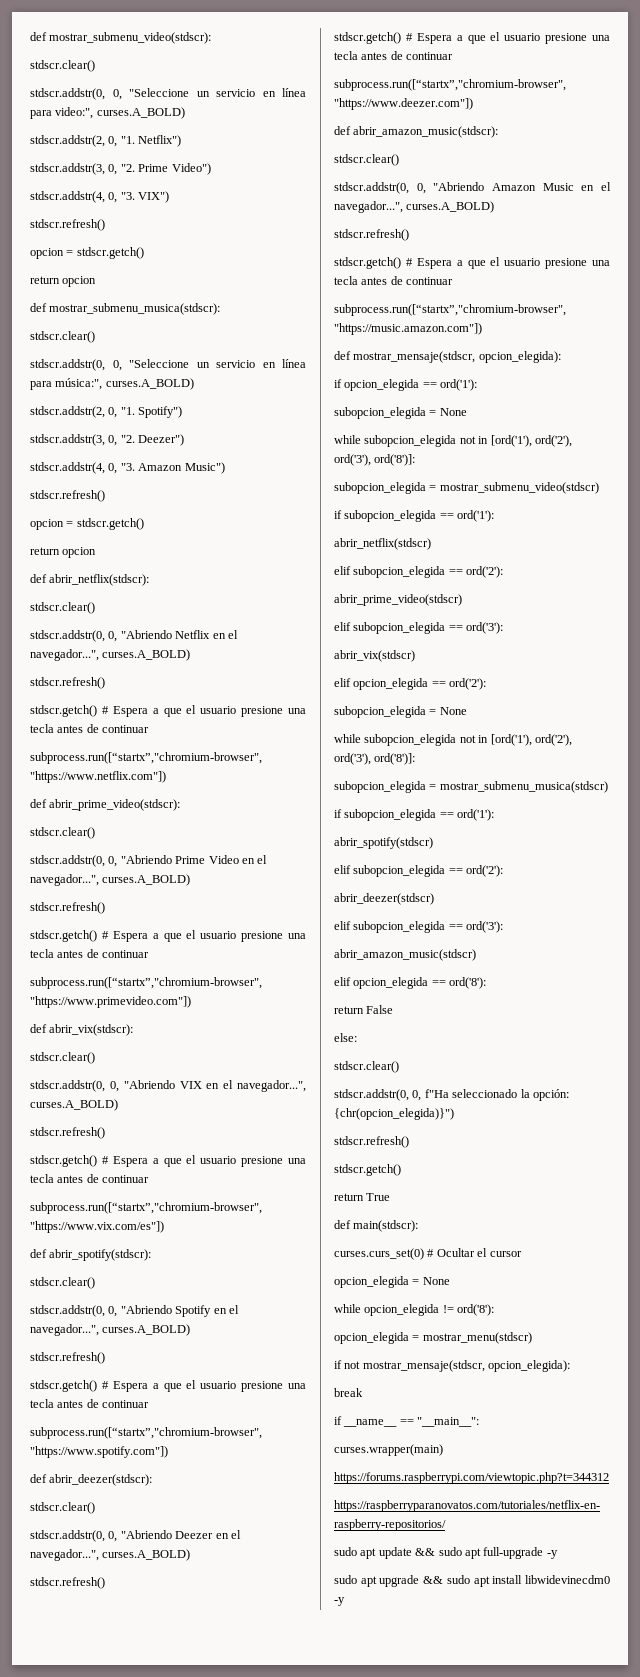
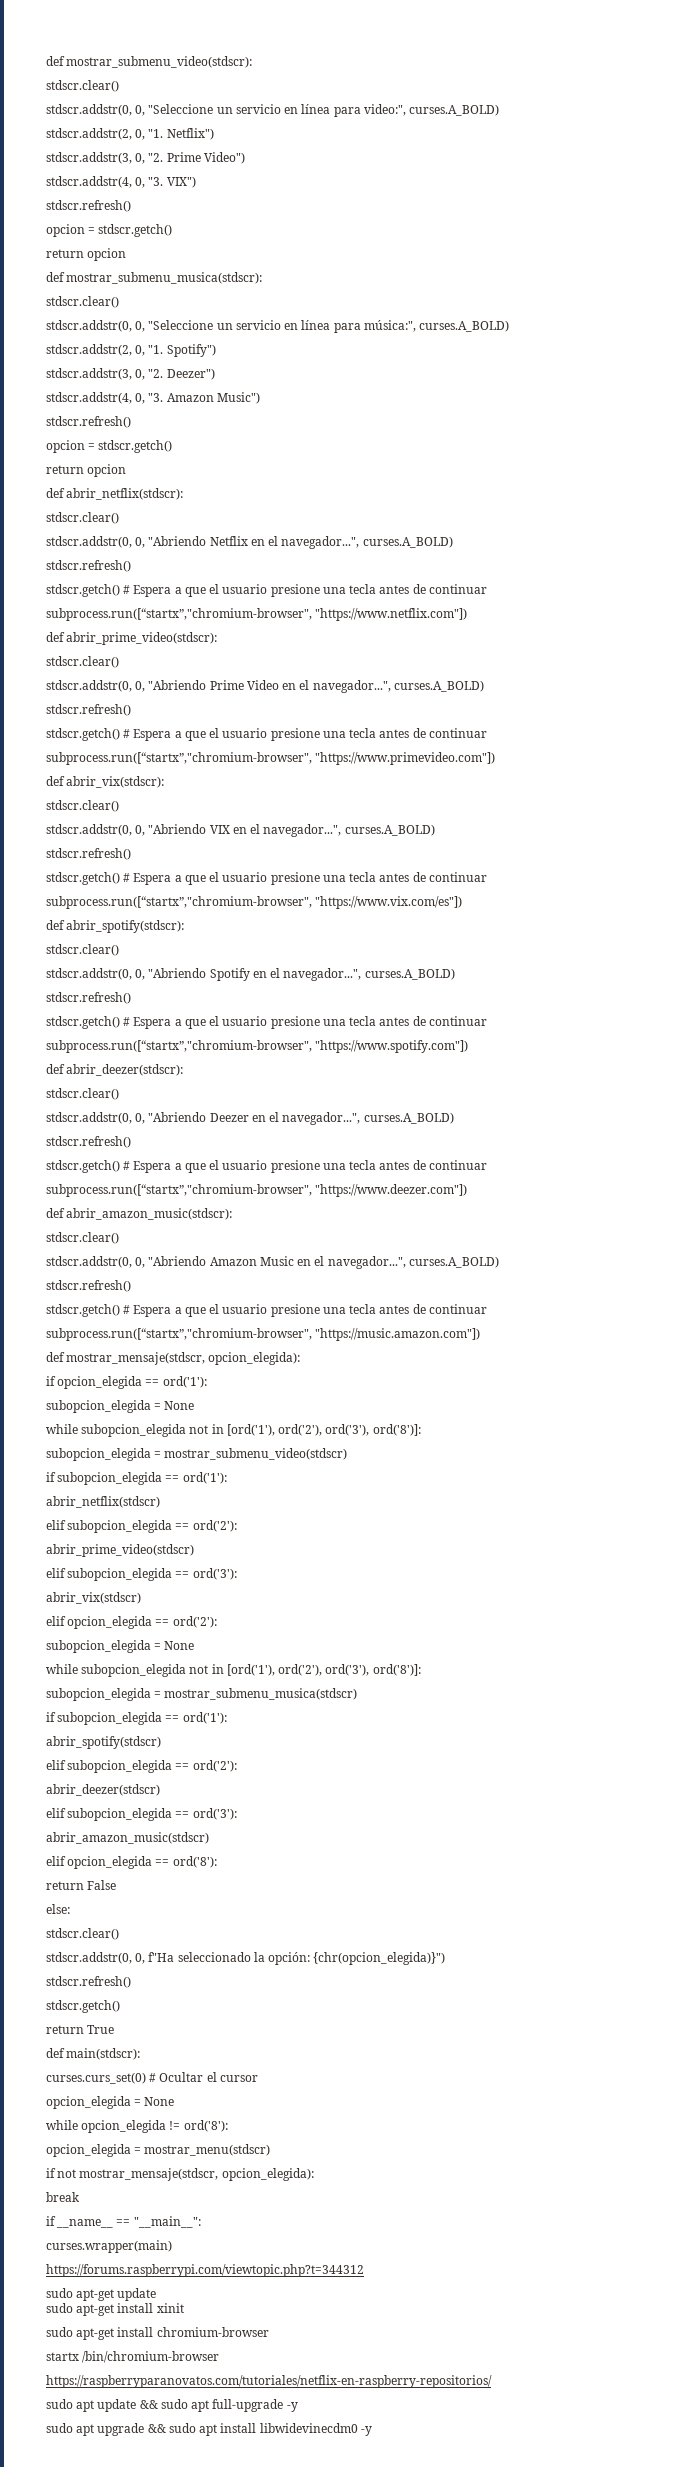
+ sudo apt-get update
+ sudo apt-get install xinit
+ sudo apt-get install chromium-browser
+ startx /bin/chromium-browser

